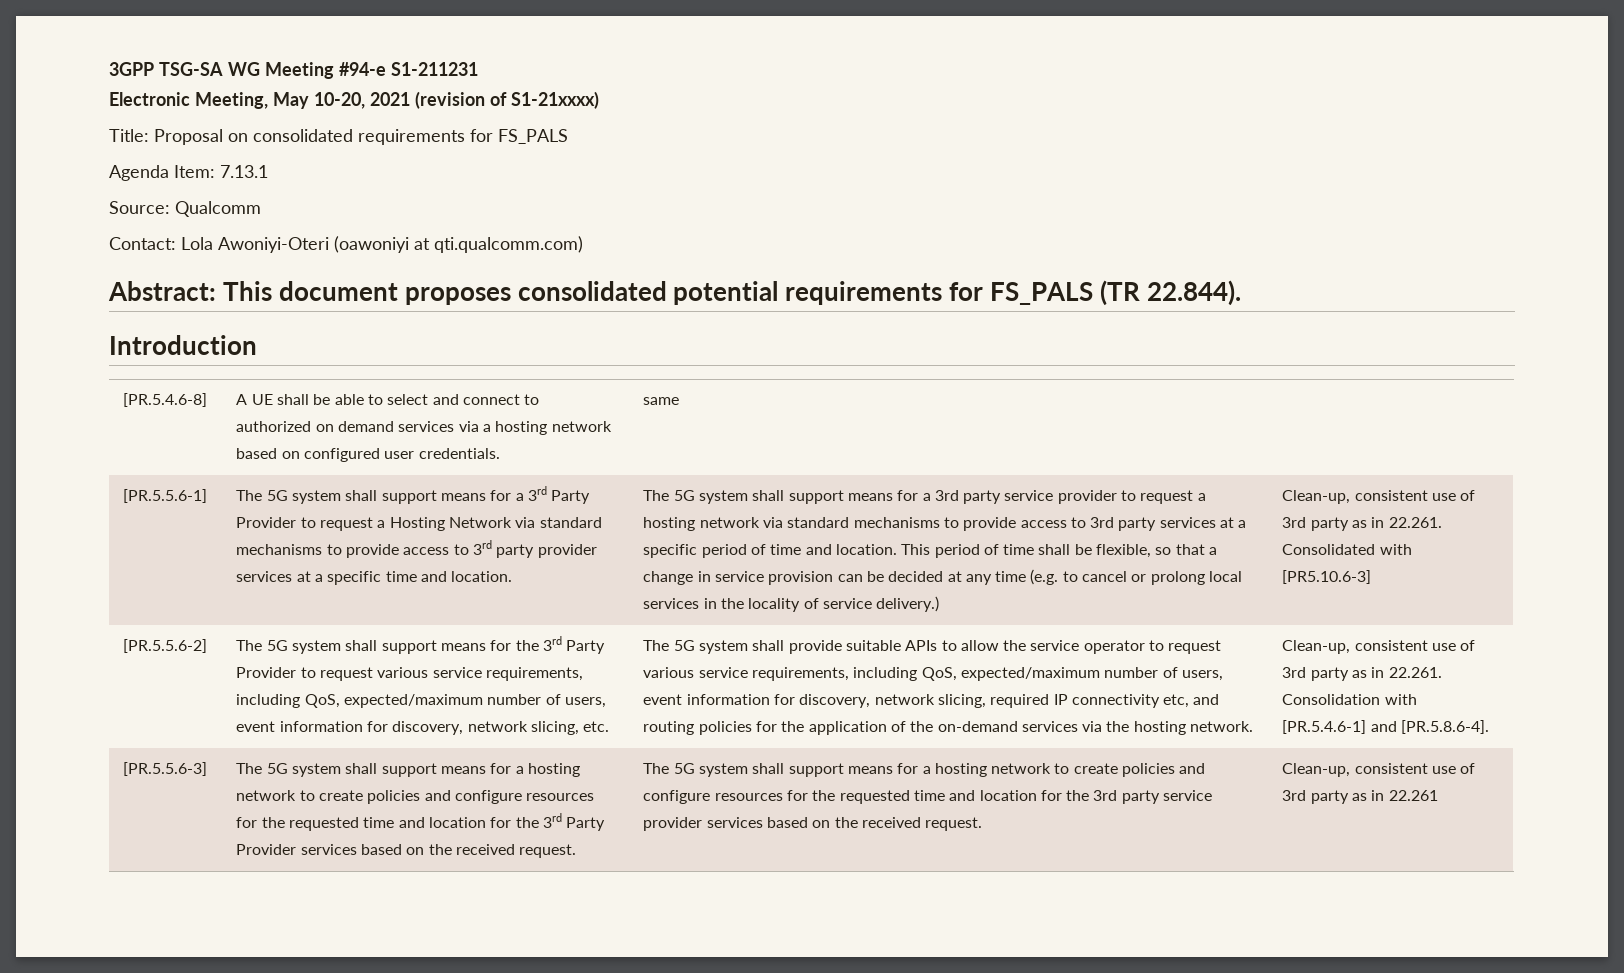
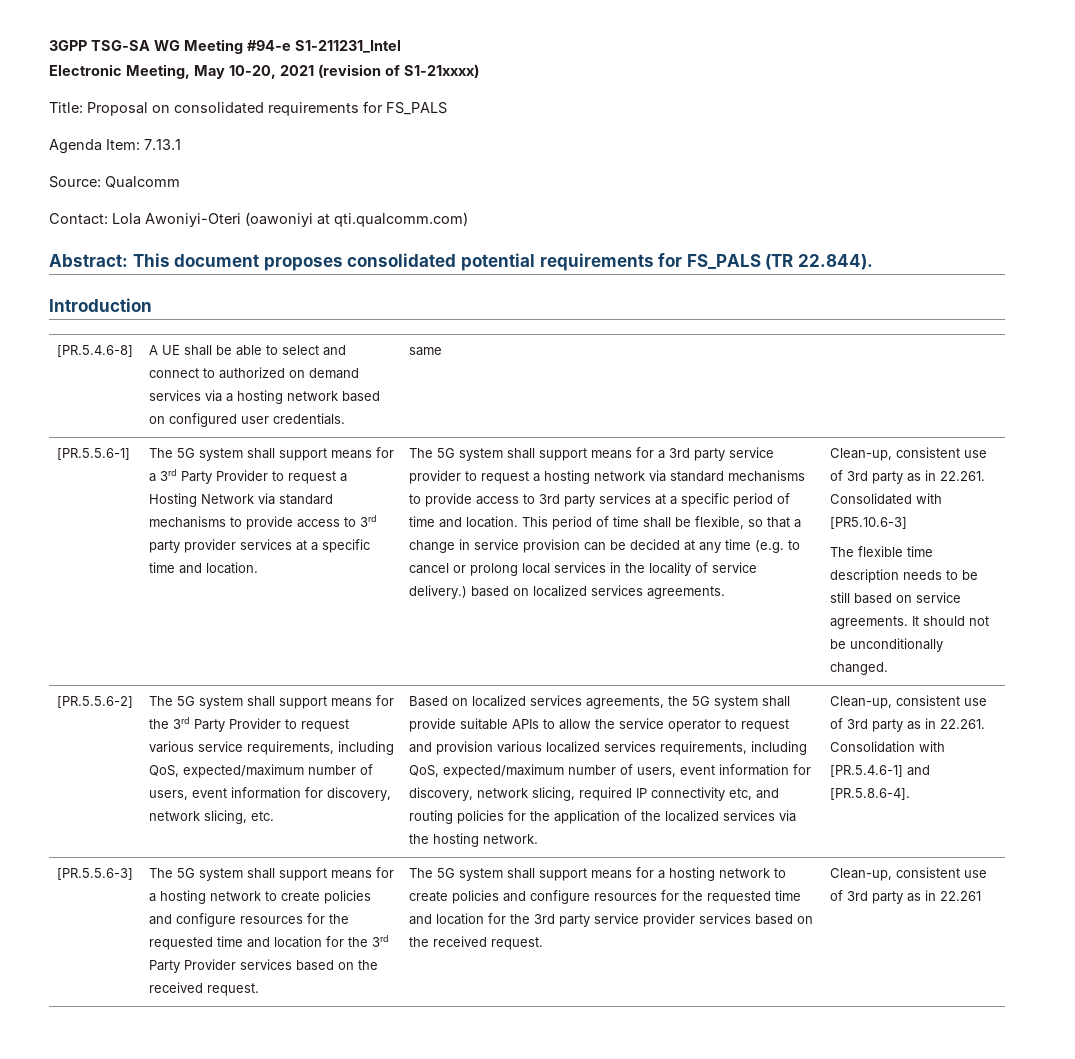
- 3GPP TSG-SA WG Meeting #94-e S1-211231
+ 3GPP TSG-SA WG Meeting #94-e S1-211231_Intel
- This period of time shall be flexible, so that a change in service provision can be decided at any time (e.g. to cancel or prolong local services in the locality of service delivery.)
+ This period of time shall be flexible, so that a change in service provision can be decided at any time (e.g. to cancel or prolong local services in the locality of service delivery.) based on localized services agreements.
+ The flexible time description needs to be still based on service agreements. It should not be unconditionally changed.
- The 5G system shall provide suitable APIs to allow the service operator to request various service requirements, including QoS, expected/maximum number of users, event information for discovery, network slicing, required IP connectivity etc, and routing policies for the application of the on-demand services via the hosting network.
+ Based on localized services agreements, the 5G system shall provide suitable APIs to allow the service operator to request and provision various localized services requirements, including QoS, expected/maximum number of users, event information for discovery, network slicing, required IP connectivity etc, and routing policies for the application of the localized services via the hosting network.

